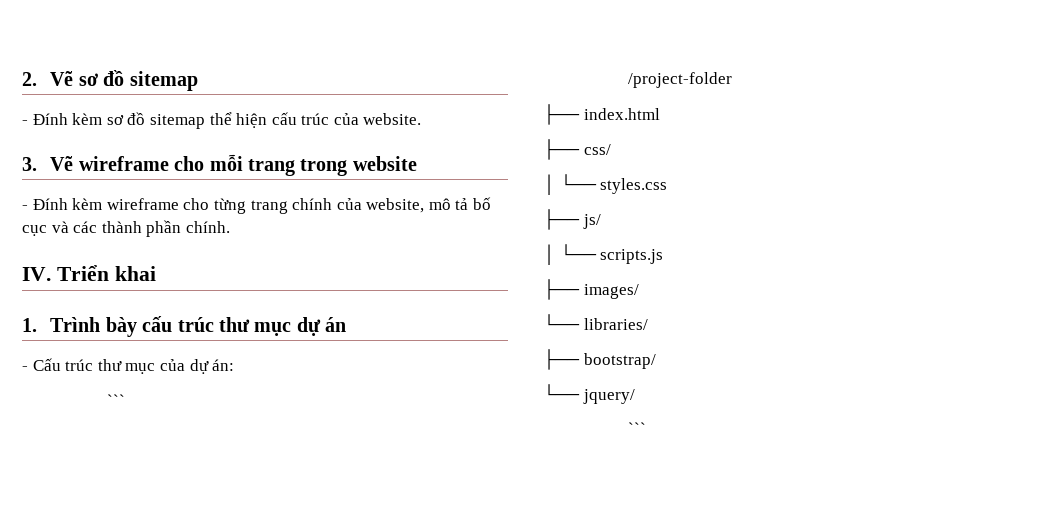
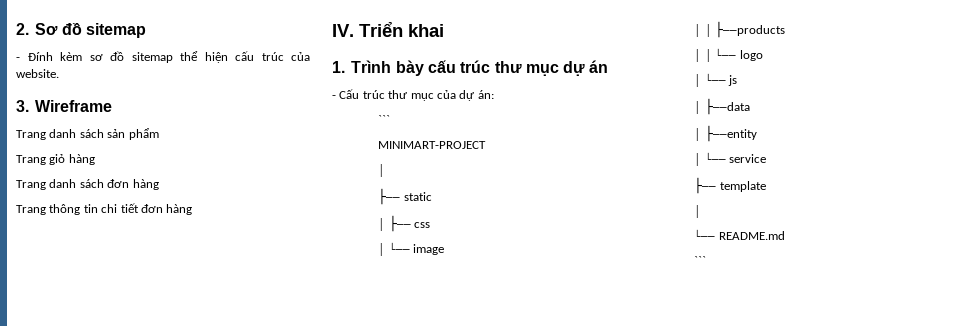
- 2. Vẽ sơ đồ sitemap
+ 2. Sơ đồ sitemap
- 3. Vẽ wireframe cho mỗi trang trong website
- - Đính kèm wireframe cho từng trang chính của website, mô tả bố cục và các thành phần chính.
+ 3. Wireframe
+ Trang danh sách sản phẩm
+ Trang giỏ hàng
+ Trang danh sách đơn hàng
+ Trang thông tin chi tiết đơn hàng
- /project-folder
- ├── index.html
- ├── css/
- │ └── styles.css
- ├── js/
- │ └── scripts.js
- ├── images/
- └── libraries/
- ├── bootstrap/
- └── jquery/
+ MINIMART-PROJECT
+ │
+ ├── static
+ │ ├── css
+ │ └── image
+ │ │ ├──products
+ │ │ └── logo
+ │ └── js
+ │ ├──data
+ │ ├──entity
+ │ └── service
+ ├── template
+ │
+ └── README.md

